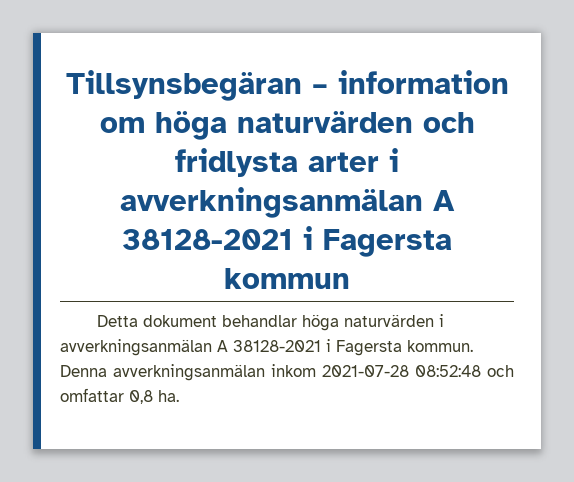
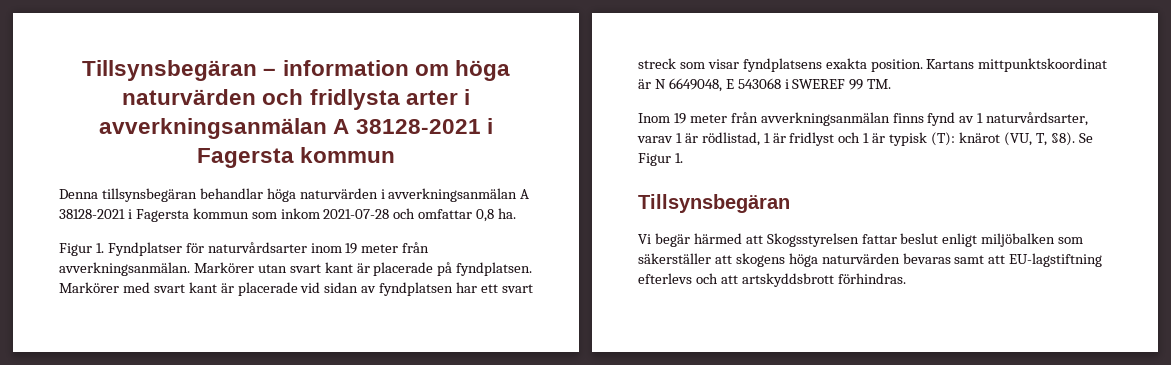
- Detta dokument behandlar höga naturvärden i avverkningsanmälan A 38128-2021 i Fagersta kommun. Denna avverkningsanmälan inkom 2021-07-28 08:52:48 och omfattar 0,8 ha.
+ Denna tillsynsbegäran behandlar höga naturvärden i avverkningsanmälan A 38128-2021 i Fagersta kommun som inkom 2021-07-28 och omfattar 0,8 ha.
+ Figur 1. Fyndplatser för naturvårdsarter inom 19 meter från avverkningsanmälan. Markörer utan svart kant är placerade på fyndplatsen. Markörer med svart kant är placerade vid sidan av fyndplatsen har ett svart streck som visar fyndplatsens exakta position. Kartans mittpunktskoordinat är N 6649048, E 543068 i SWEREF 99 TM.
+ Inom 19 meter från avverkningsanmälan finns fynd av 1 naturvårdsarter, varav 1 är rödlistad, 1 är fridlyst och 1 är typisk (T): knärot (VU, T, §8). Se Figur 1.
+ Tillsynsbegäran
+ Vi begär härmed att Skogsstyrelsen fattar beslut enligt miljöbalken som säkerställer att skogens höga naturvärden bevaras samt att EU-lagstiftning efterlevs och att artskyddsbrott förhindras.

